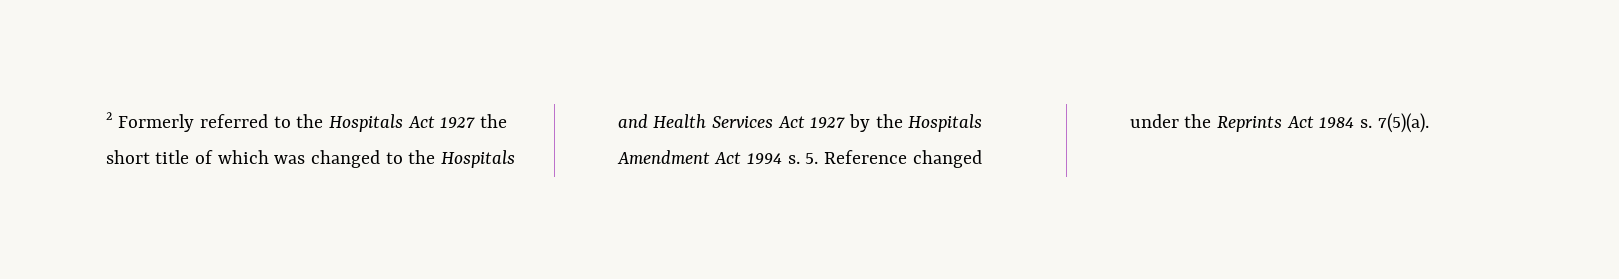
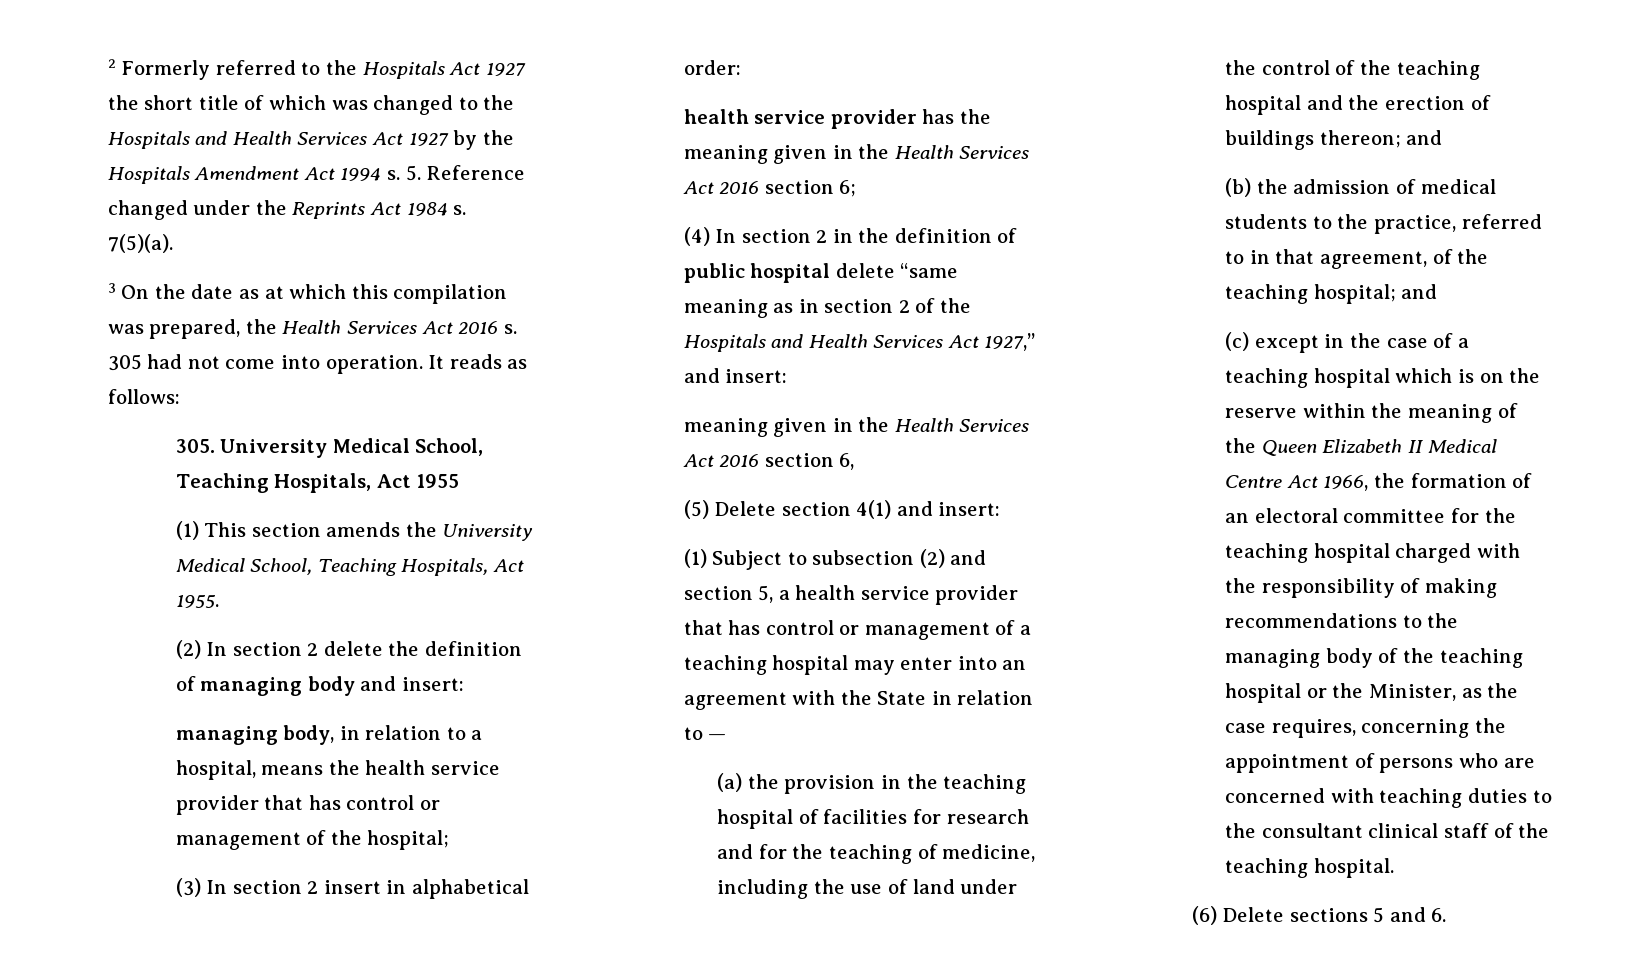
+ 3 On the date as at which this compilation was prepared, the Health Services Act 2016 s. 305 had not come into operation. It reads as follows:
+ 305. University Medical School, Teaching Hospitals, Act 1955
+ (1) This section amends the University Medical School, Teaching Hospitals, Act 1955.
+ (2) In section 2 delete the definition of managing body and insert:
+ managing body, in relation to a hospital, means the health service provider that has control or management of the hospital;
+ (3) In section 2 insert in alphabetical order:
+ health service provider has the meaning given in the Health Services Act 2016 section 6;
+ (4) In section 2 in the definition of public hospital delete “same meaning as in section 2 of the Hospitals and Health Services Act 1927,” and insert:
+ meaning given in the Health Services Act 2016 section 6,
+ (5) Delete section 4(1) and insert:
+ (1) Subject to subsection (2) and section 5, a health service provider that has control or management of a teaching hospital may enter into an agreement with the State in relation to —
+ (a) the provision in the teaching hospital of facilities for research and for the teaching of medicine, including the use of land under the control of the teaching hospital and the erection of buildings thereon; and
+ (b) the admission of medical students to the practice, referred to in that agreement, of the teaching hospital; and
+ (c) except in the case of a teaching hospital which is on the reserve within the meaning of the Queen Elizabeth II Medical Centre Act 1966, the formation of an electoral committee for the teaching hospital charged with the responsibility of making recommendations to the managing body of the teaching hospital or the Minister, as the case requires, concerning the appointment of persons who are concerned with teaching duties to the consultant clinical staff of the teaching hospital.
+ (6) Delete sections 5 and 6.

